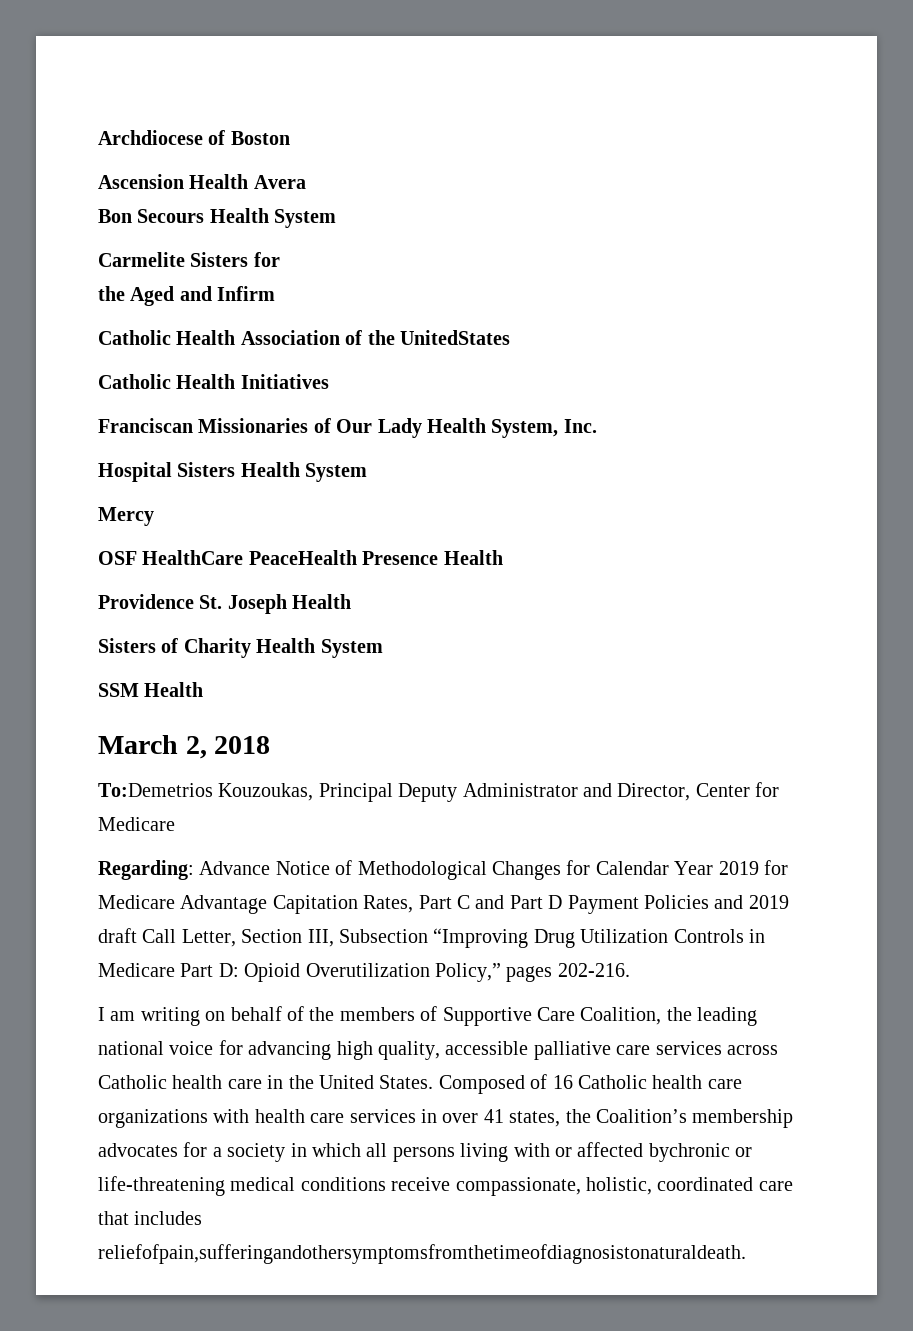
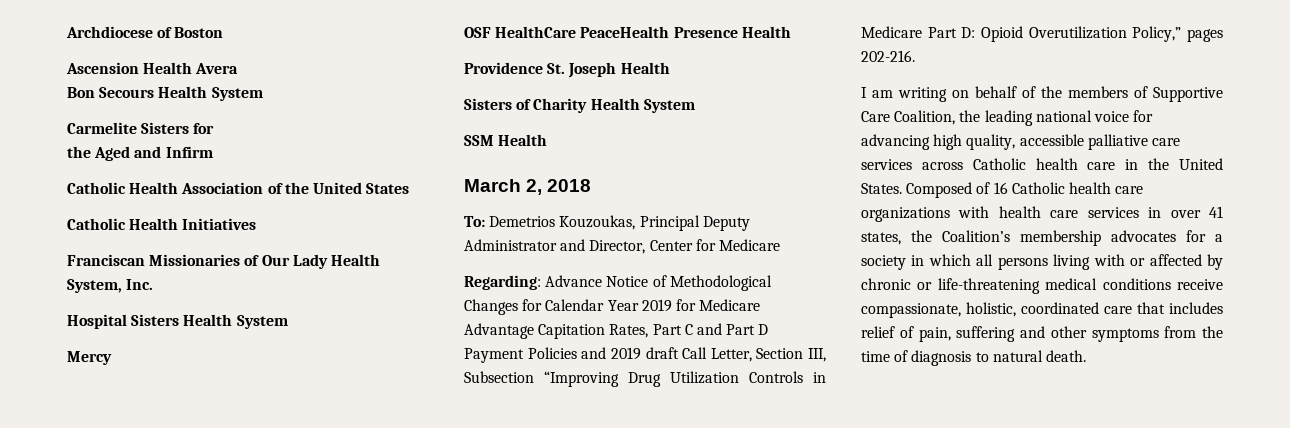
- Catholic Health Association of the UnitedStates
+ Catholic Health Association of the United States
- To:Demetrios Kouzoukas, Principal Deputy Administrator and Director, Center for Medicare
+ To: Demetrios Kouzoukas, Principal Deputy Administrator and Director, Center for Medicare
- Composed of 16 Catholic health care organizations with health care services in over 41 states, the Coalition’s membership advocates for a society in which all persons living with or affected bychronic or life-threatening medical conditions receive compassionate, holistic, coordinated care that includes reliefofpain,sufferingandothersymptomsfromthetimeofdiagnosistonaturaldeath.
+ Composed of 16 Catholic health care organizations with health care services in over 41 states, the Coalition’s membership advocates for a society in which all persons living with or affected by chronic or life-threatening medical conditions receive compassionate, holistic, coordinated care that includes relief of pain, suffering and other symptoms from the time of diagnosis to natural death.

